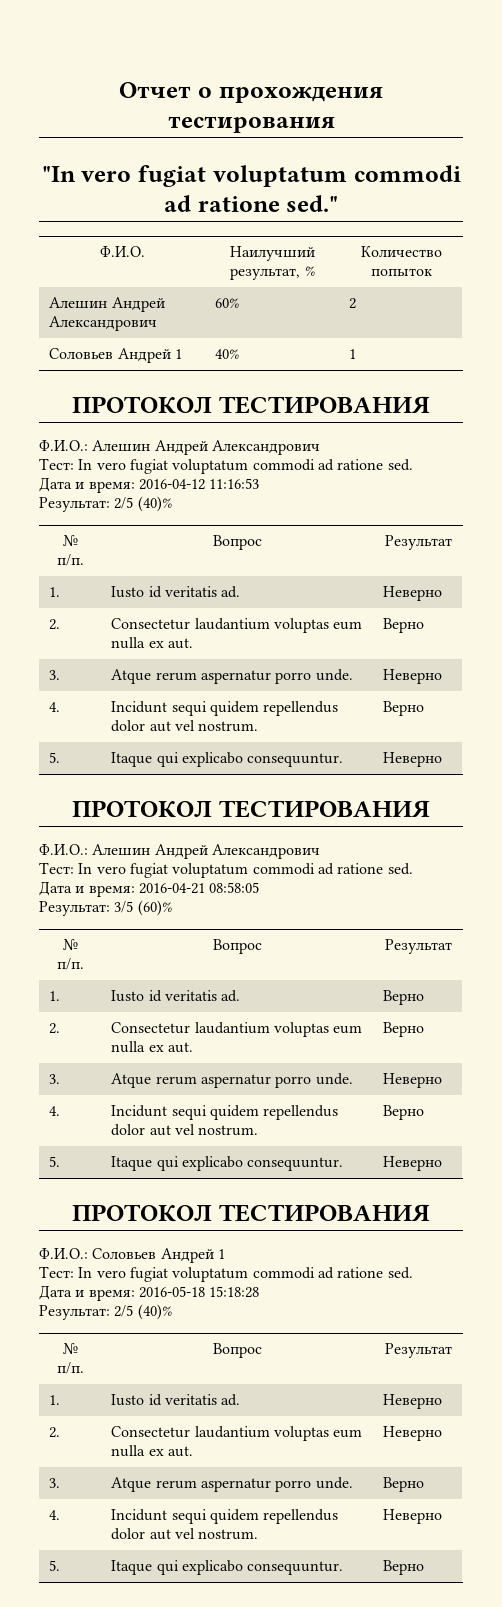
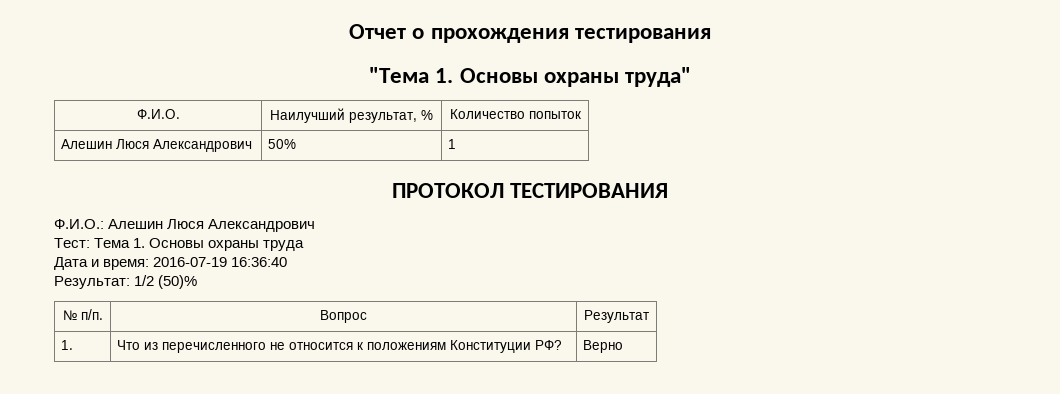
- "In vero fugiat voluptatum commodi ad ratione sed."
+ "Тема 1. Основы охраны труда"
- Алешин Андрей Александрович | 60% | 2
- Соловьев Андрей 1 | 40% | 1
+ Алешин Люся Александрович | 50% | 1
  ПРОТОКОЛ ТЕСТИРОВАНИЯ
- Ф.И.О.: Алешин Андрей Александрович
- Тест: In vero fugiat voluptatum commodi ad ratione sed.
- Дата и время: 2016-04-12 11:16:53
- Результат: 2/5 (40)%
+ Ф.И.О.: Алешин Люся Александрович
+ Тест: Тема 1. Основы охраны труда
+ Дата и время: 2016-07-19 16:36:40
+ Результат: 1/2 (50)%
  № п/п. | Вопрос | Результат
- 1. | Iusto id veritatis ad. | Неверно
- 2. | Consectetur laudantium voluptas eum nulla ex aut. | Верно
- 3. | Atque rerum aspernatur porro unde. | Неверно
- 4. | Incidunt sequi quidem repellendus dolor aut vel nostrum. | Верно
- 5. | Itaque qui explicabo consequuntur. | Неверно
- ПРОТОКОЛ ТЕСТИРОВАНИЯ
- Ф.И.О.: Алешин Андрей Александрович
- Тест: In vero fugiat voluptatum commodi ad ratione sed.
- Дата и время: 2016-04-21 08:58:05
- Результат: 3/5 (60)%
- № п/п. | Вопрос | Результат
- 1. | Iusto id veritatis ad. | Верно
- 2. | Consectetur laudantium voluptas eum nulla ex aut. | Верно
- 3. | Atque rerum aspernatur porro unde. | Неверно
- 4. | Incidunt sequi quidem repellendus dolor aut vel nostrum. | Верно
- 5. | Itaque qui explicabo consequuntur. | Неверно
- ПРОТОКОЛ ТЕСТИРОВАНИЯ
- Ф.И.О.: Соловьев Андрей 1
- Тест: In vero fugiat voluptatum commodi ad ratione sed.
- Дата и время: 2016-05-18 15:18:28
- Результат: 2/5 (40)%
- № п/п. | Вопрос | Результат
- 1. | Iusto id veritatis ad. | Неверно
- 2. | Consectetur laudantium voluptas eum nulla ex aut. | Неверно
- 3. | Atque rerum aspernatur porro unde. | Верно
- 4. | Incidunt sequi quidem repellendus dolor aut vel nostrum. | Неверно
- 5. | Itaque qui explicabo consequuntur. | Верно
+ 1. | Что из перечисленного не относится к положениям Конституции РФ? | Верно

